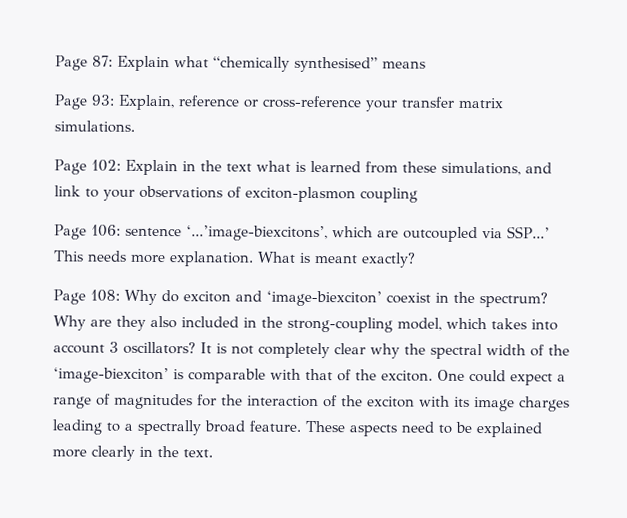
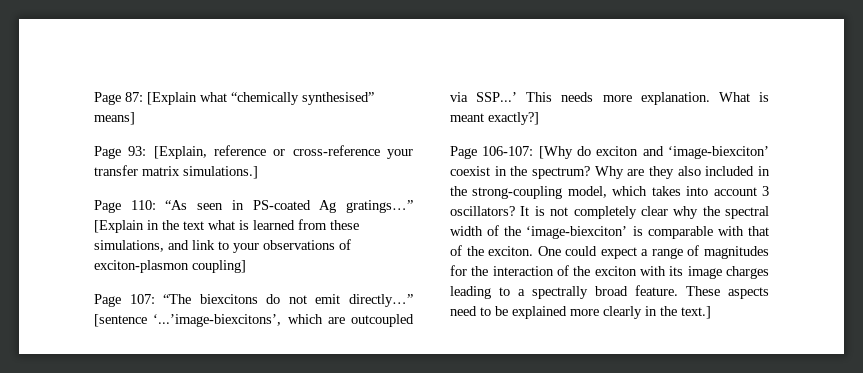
- Page 87: Explain what “chemically synthesised” means
+ Page 87: [Explain what “chemically synthesised” means]
- Page 93: Explain, reference or cross-reference your transfer matrix simulations.
- Page 102: Explain in the text what is learned from these simulations, and link to your observations of exciton-plasmon coupling
- Page 106: sentence ‘...’image-biexcitons’, which are outcoupled via SSP...’
+ Page 93: [Explain, reference or cross-reference your transfer matrix simulations.]
+ Page 110: “As seen in PS-coated Ag gratings…” [Explain in the text what is learned from these simulations, and link to your observations of exciton-plasmon coupling]
+ Page 107: “The biexcitons do not emit directly…” [sentence ‘...’image-biexcitons’, which are outcoupled via SSP...’
- What is meant exactly?
- Page 108: Why do exciton and ‘image-biexciton’ coexist in the spectrum?
+ What is meant exactly?]
+ Page 106-107: [Why do exciton and ‘image-biexciton’ coexist in the spectrum?
- These aspects need to be explained more clearly in the text.
+ These aspects need to be explained more clearly in the text.]

